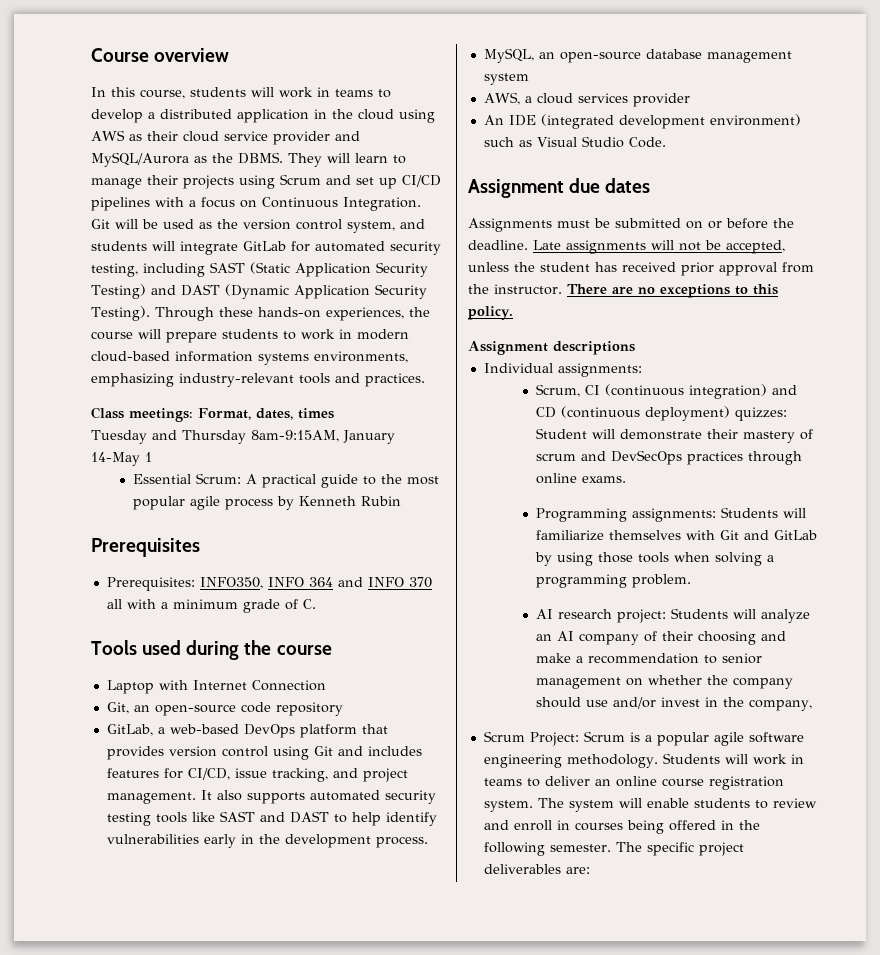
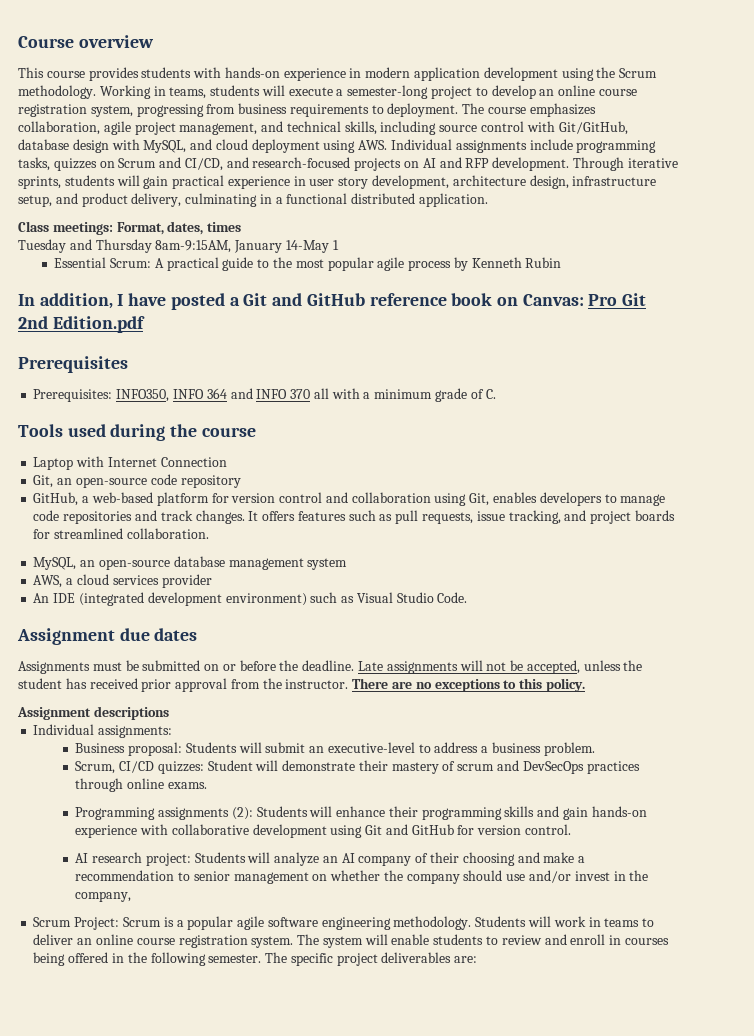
- In this course, students will work in teams to develop a distributed application in the cloud using AWS as their cloud service provider and MySQL/Aurora as the DBMS. They will learn to manage their projects using Scrum and set up CI/CD pipelines with a focus on Continuous Integration. Git will be used as the version control system, and students will integrate GitLab for automated security testing, including SAST (Static Application Security Testing) and DAST (Dynamic Application Security Testing). Through these hands-on experiences, the course will prepare students to work in modern cloud-based information systems environments, emphasizing industry-relevant tools and practices.
+ This course provides students with hands-on experience in modern application development using the Scrum methodology. Working in teams, students will execute a semester-long project to develop an online course registration system, progressing from business requirements to deployment. The course emphasizes collaboration, agile project management, and technical skills, including source control with Git/GitHub, database design with MySQL, and cloud deployment using AWS. Individual assignments include programming tasks, quizzes on Scrum and CI/CD, and research-focused projects on AI and RFP development. Through iterative sprints, students will gain practical experience in user story development, architecture design, infrastructure setup, and product delivery, culminating in a functional distributed application.
+ In addition, I have posted a Git and GitHub reference book on Canvas: Pro Git 2nd Edition.pdf
- GitLab, a web-based DevOps platform that provides version control using Git and includes features for CI/CD, issue tracking, and project management. It also supports automated security testing tools like SAST and DAST to help identify vulnerabilities early in the development process.
+ GitHub, a web-based platform for version control and collaboration using Git, enables developers to manage code repositories and track changes. It offers features such as pull requests, issue tracking, and project boards for streamlined collaboration.
- Scrum, CI (continuous integration) and CD (continuous deployment) quizzes: Student will demonstrate their mastery of scrum and DevSecOps practices through online exams.
+ Business proposal: Students will submit an executive-level to address a business problem.
+ Scrum, CI/CD quizzes: Student will demonstrate their mastery of scrum and DevSecOps practices through online exams.
- Programming assignments: Students will familiarize themselves with Git and GitLab by using those tools when solving a programming problem.
+ Programming assignments (2): Students will enhance their programming skills and gain hands-on experience with collaborative development using Git and GitHub for version control.

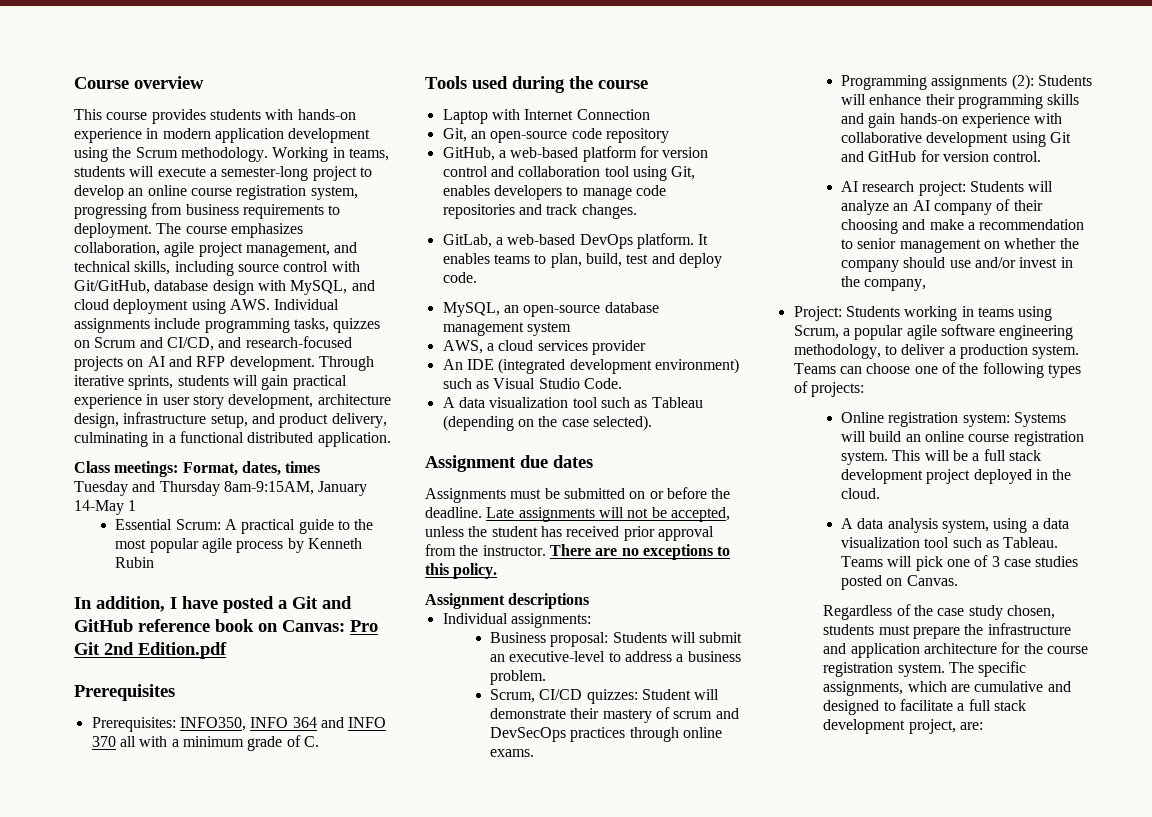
- GitHub, a web-based platform for version control and collaboration using Git, enables developers to manage code repositories and track changes. It offers features such as pull requests, issue tracking, and project boards for streamlined collaboration.
+ GitHub, a web-based platform for version control and collaboration tool using Git, enables developers to manage code repositories and track changes.
+ GitLab, a web-based DevOps platform. It enables teams to plan, build, test and deploy code.
+ A data visualization tool such as Tableau (depending on the case selected).
- Scrum Project: Scrum is a popular agile software engineering methodology. Students will work in teams to deliver an online course registration system.
+ Project: Students working in teams using Scrum, a popular agile software engineering methodology, to deliver a production system. Teams can choose one of the following types of projects:
+ Online registration system: Systems will build an online course registration system.
- The system will enable students to review and enroll in courses being offered in the following semester. The specific project deliverables are:
+ This will be a full stack development project deployed in the cloud.
+ A data analysis system, using a data visualization tool such as Tableau. Teams will pick one of 3 case studies posted on Canvas.
+ Regardless of the case study chosen, students must prepare the infrastructure and application architecture for the course registration system. The specific assignments, which are cumulative and designed to facilitate a full stack development project, are:

